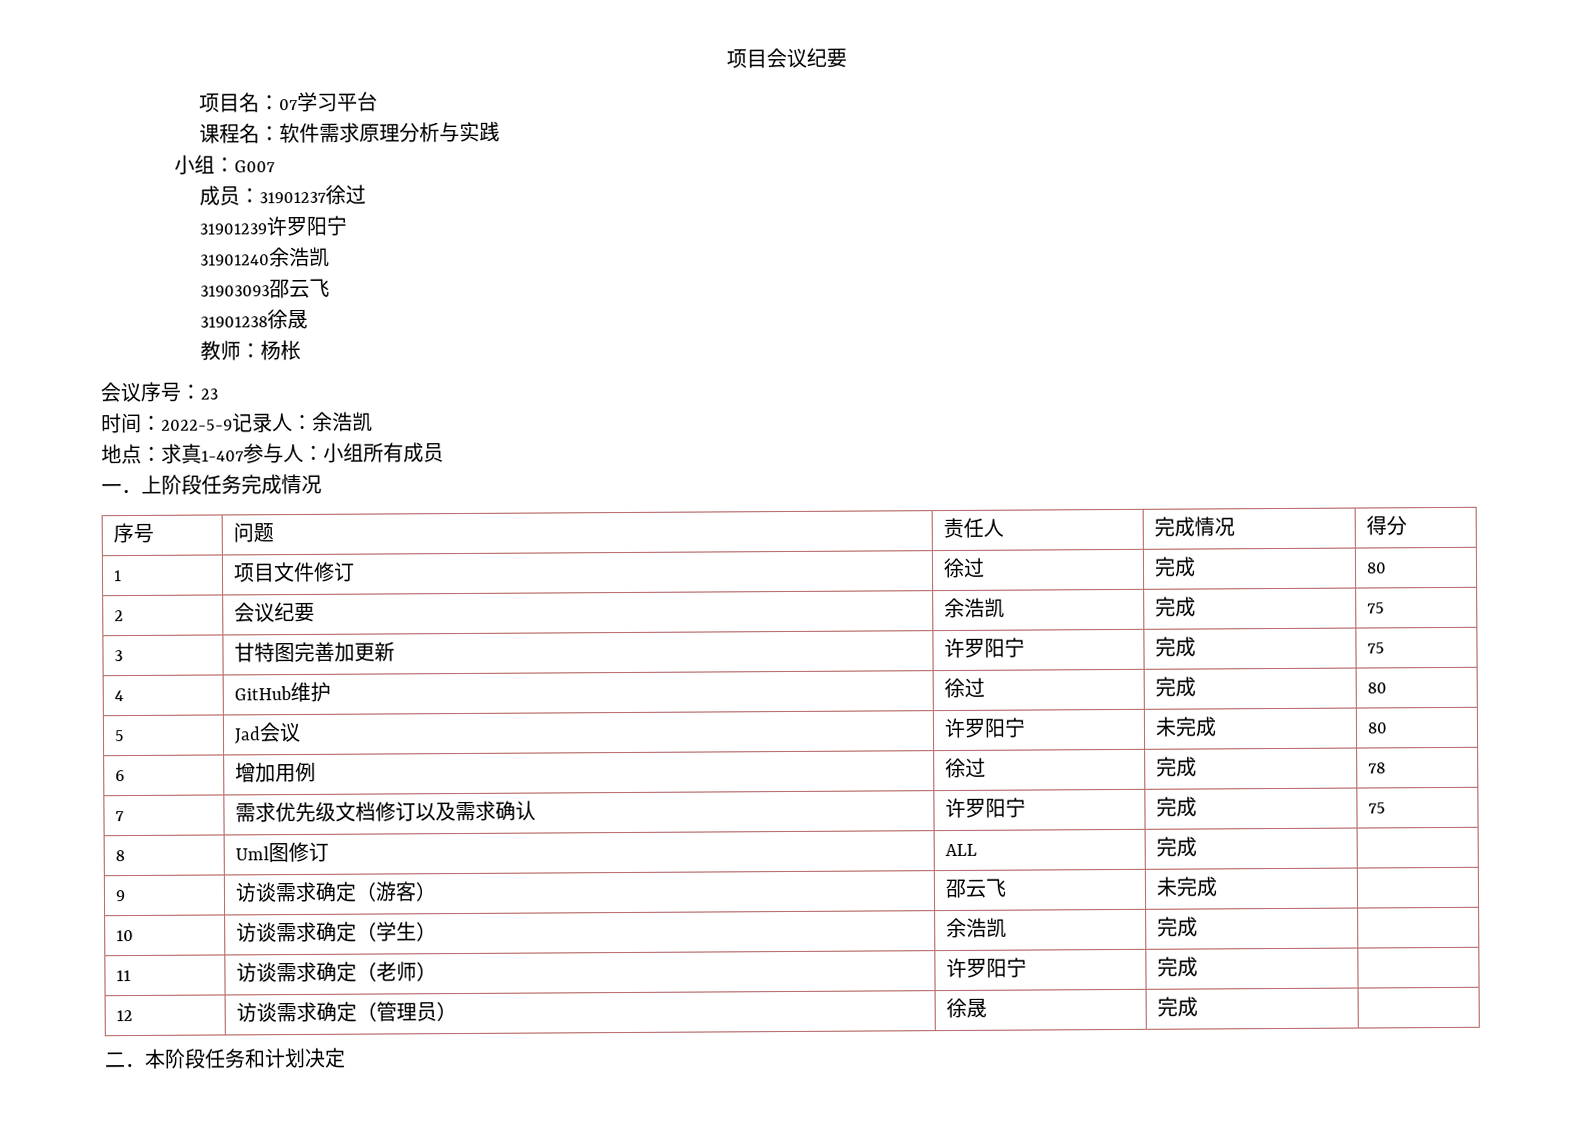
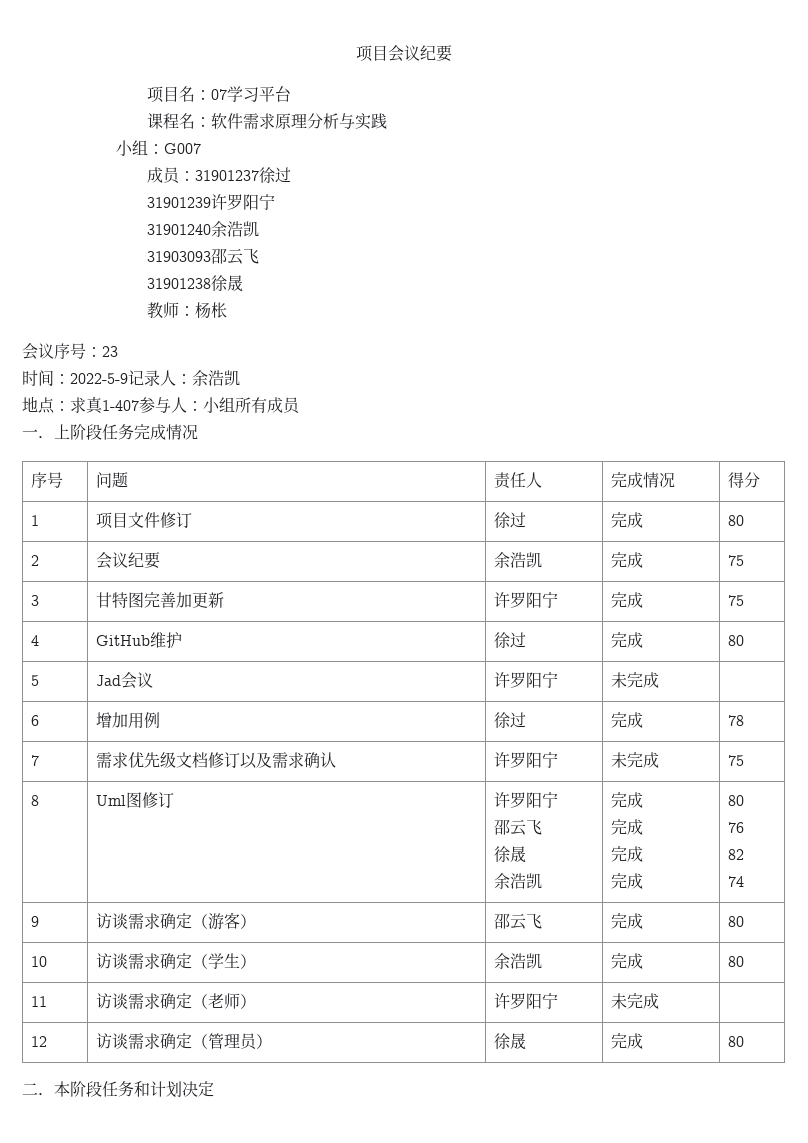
- 5 | Jad会议 | 许罗阳宁 | 未完成 | 80
+ 5 | Jad会议 | 许罗阳宁 | 未完成 |
- 7 | 需求优先级文档修订以及需求确认 | 许罗阳宁 | 完成 | 75
+ 7 | 需求优先级文档修订以及需求确认 | 许罗阳宁 | 未完成 | 75
- 8 | Uml图修订 | ALL | 完成 |
+ 8 | Uml图修订 | 许罗阳宁
+ 邵云飞
+ 徐晟
+ 余浩凯 | 完成
+ 完成
+ 完成
+ 完成 | 80
+ 76
+ 82
+ 74
- 9 | 访谈需求确定（游客） | 邵云飞 | 未完成 |
+ 9 | 访谈需求确定（游客） | 邵云飞 | 完成 | 80
- 10 | 访谈需求确定（学生） | 余浩凯 | 完成 |
+ 10 | 访谈需求确定（学生） | 余浩凯 | 完成 | 80
- 11 | 访谈需求确定（老师） | 许罗阳宁 | 完成 |
+ 11 | 访谈需求确定（老师） | 许罗阳宁 | 未完成 |
- 12 | 访谈需求确定（管理员） | 徐晟 | 完成 |
+ 12 | 访谈需求确定（管理员） | 徐晟 | 完成 | 80

